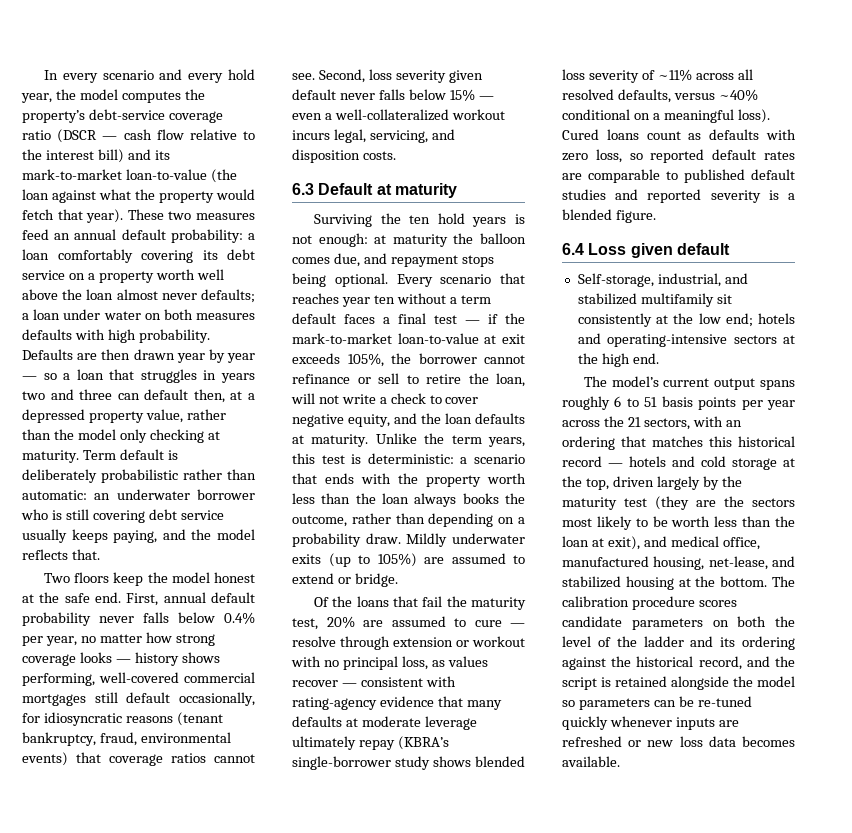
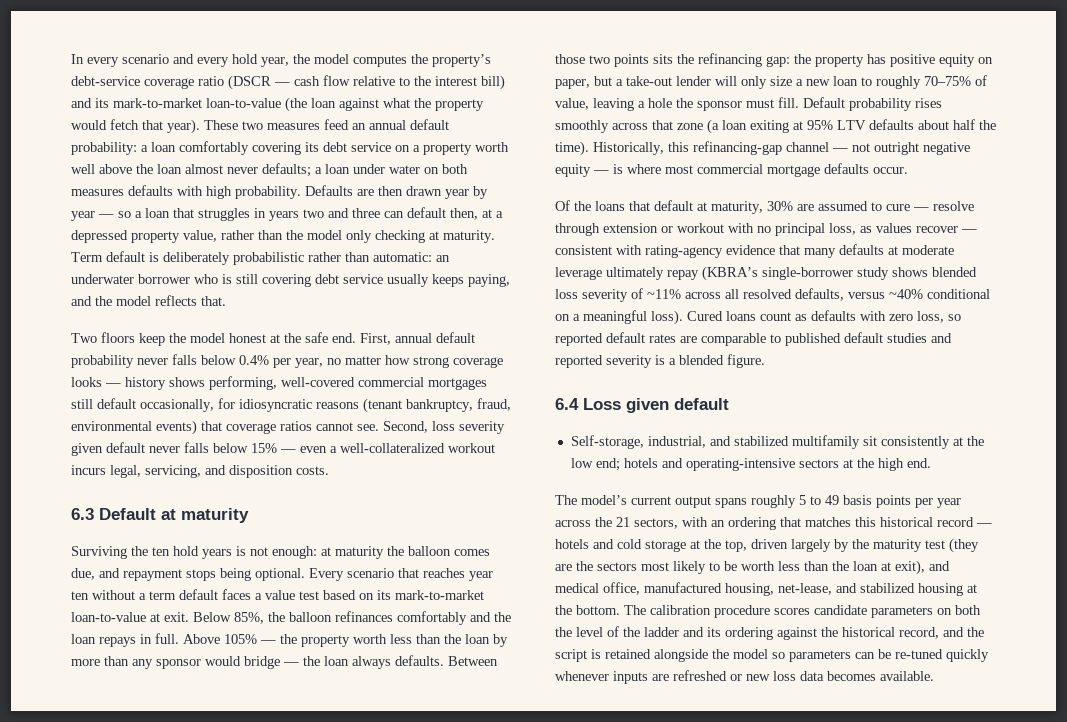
- Every scenario that reaches year ten without a term default faces a final test — if the mark-to-market loan-to-value at exit exceeds 105%, the borrower cannot refinance or sell to retire the loan, will not write a check to cover negative equity, and the loan defaults at maturity. Unlike the term years, this test is deterministic: a scenario that ends with the property worth less than the loan always books the outcome, rather than depending on a probability draw. Mildly underwater exits (up to 105%) are assumed to extend or bridge.
+ Every scenario that reaches year ten without a term default faces a value test based on its mark-to-market loan-to-value at exit. Below 85%, the balloon refinances comfortably and the loan repays in full. Above 105% — the property worth less than the loan by more than any sponsor would bridge — the loan always defaults. Between those two points sits the refinancing gap: the property has positive equity on paper, but a take-out lender will only size a new loan to roughly 70–75% of value, leaving a hole the sponsor must fill. Default probability rises smoothly across that zone (a loan exiting at 95% LTV defaults about half the time). Historically, this refinancing-gap channel — not outright negative equity — is where most commercial mortgage defaults occur.
- Of the loans that fail the maturity test, 20% are assumed to cure — resolve through extension or workout with no principal loss, as values recover — consistent with rating-agency evidence that many defaults at moderate leverage ultimately repay (KBRA’s single-borrower study shows blended loss severity of ~11% across all resolved defaults, versus ~40% conditional on a meaningful loss).
+ Of the loans that default at maturity, 30% are assumed to cure — resolve through extension or workout with no principal loss, as values recover — consistent with rating-agency evidence that many defaults at moderate leverage ultimately repay (KBRA’s single-borrower study shows blended loss severity of ~11% across all resolved defaults, versus ~40% conditional on a meaningful loss).
- The model’s current output spans roughly 6 to 51 basis points per year across the 21 sectors, with an ordering that matches this historical record — hotels and cold storage at the top, driven largely by the maturity test (they are the sectors most likely to be worth less than the loan at exit), and medical office, manufactured housing, net-lease, and stabilized housing at the bottom.
+ The model’s current output spans roughly 5 to 49 basis points per year across the 21 sectors, with an ordering that matches this historical record — hotels and cold storage at the top, driven largely by the maturity test (they are the sectors most likely to be worth less than the loan at exit), and medical office, manufactured housing, net-lease, and stabilized housing at the bottom.

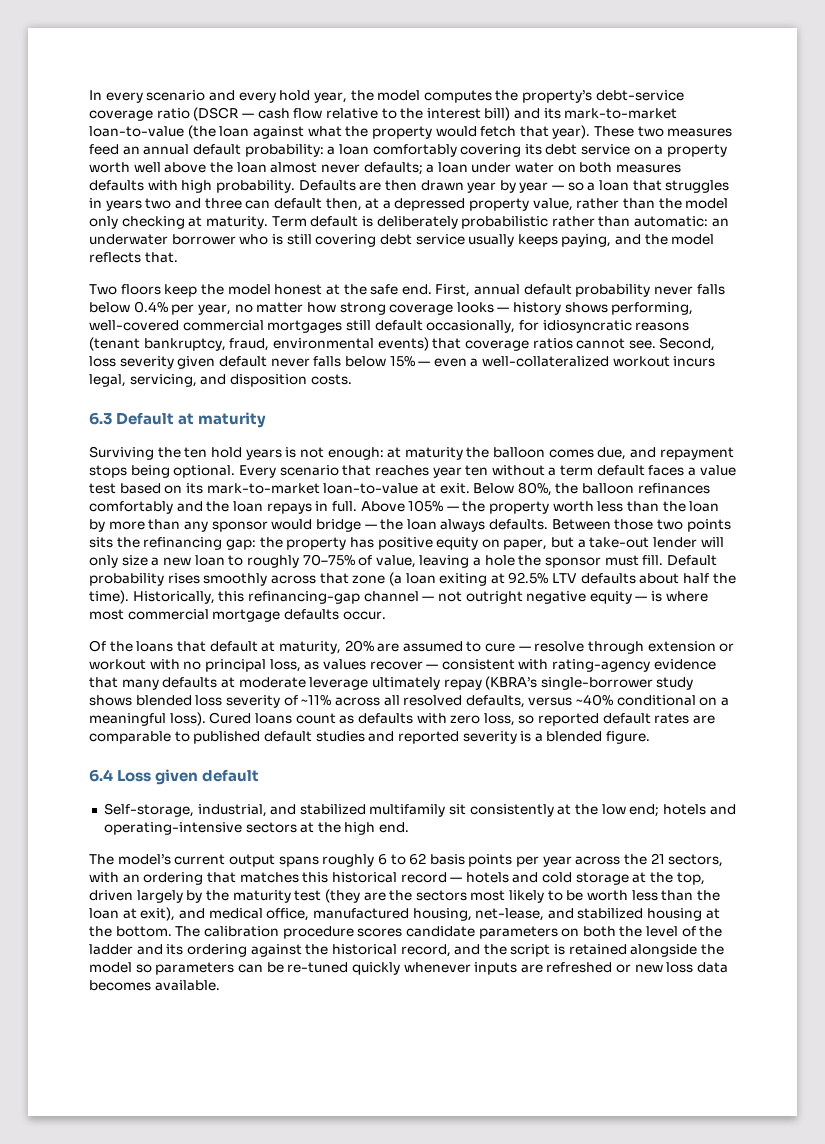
- Below 85%, the balloon refinances comfortably and the loan repays in full.
+ Below 80%, the balloon refinances comfortably and the loan repays in full.
- Default probability rises smoothly across that zone (a loan exiting at 95% LTV defaults about half the time).
+ Default probability rises smoothly across that zone (a loan exiting at 92.5% LTV defaults about half the time).
- Of the loans that default at maturity, 30% are assumed to cure — resolve through extension or workout with no principal loss, as values recover — consistent with rating-agency evidence that many defaults at moderate leverage ultimately repay (KBRA’s single-borrower study shows blended loss severity of ~11% across all resolved defaults, versus ~40% conditional on a meaningful loss).
+ Of the loans that default at maturity, 20% are assumed to cure — resolve through extension or workout with no principal loss, as values recover — consistent with rating-agency evidence that many defaults at moderate leverage ultimately repay (KBRA’s single-borrower study shows blended loss severity of ~11% across all resolved defaults, versus ~40% conditional on a meaningful loss).
- The model’s current output spans roughly 5 to 49 basis points per year across the 21 sectors, with an ordering that matches this historical record — hotels and cold storage at the top, driven largely by the maturity test (they are the sectors most likely to be worth less than the loan at exit), and medical office, manufactured housing, net-lease, and stabilized housing at the bottom.
+ The model’s current output spans roughly 6 to 62 basis points per year across the 21 sectors, with an ordering that matches this historical record — hotels and cold storage at the top, driven largely by the maturity test (they are the sectors most likely to be worth less than the loan at exit), and medical office, manufactured housing, net-lease, and stabilized housing at the bottom.

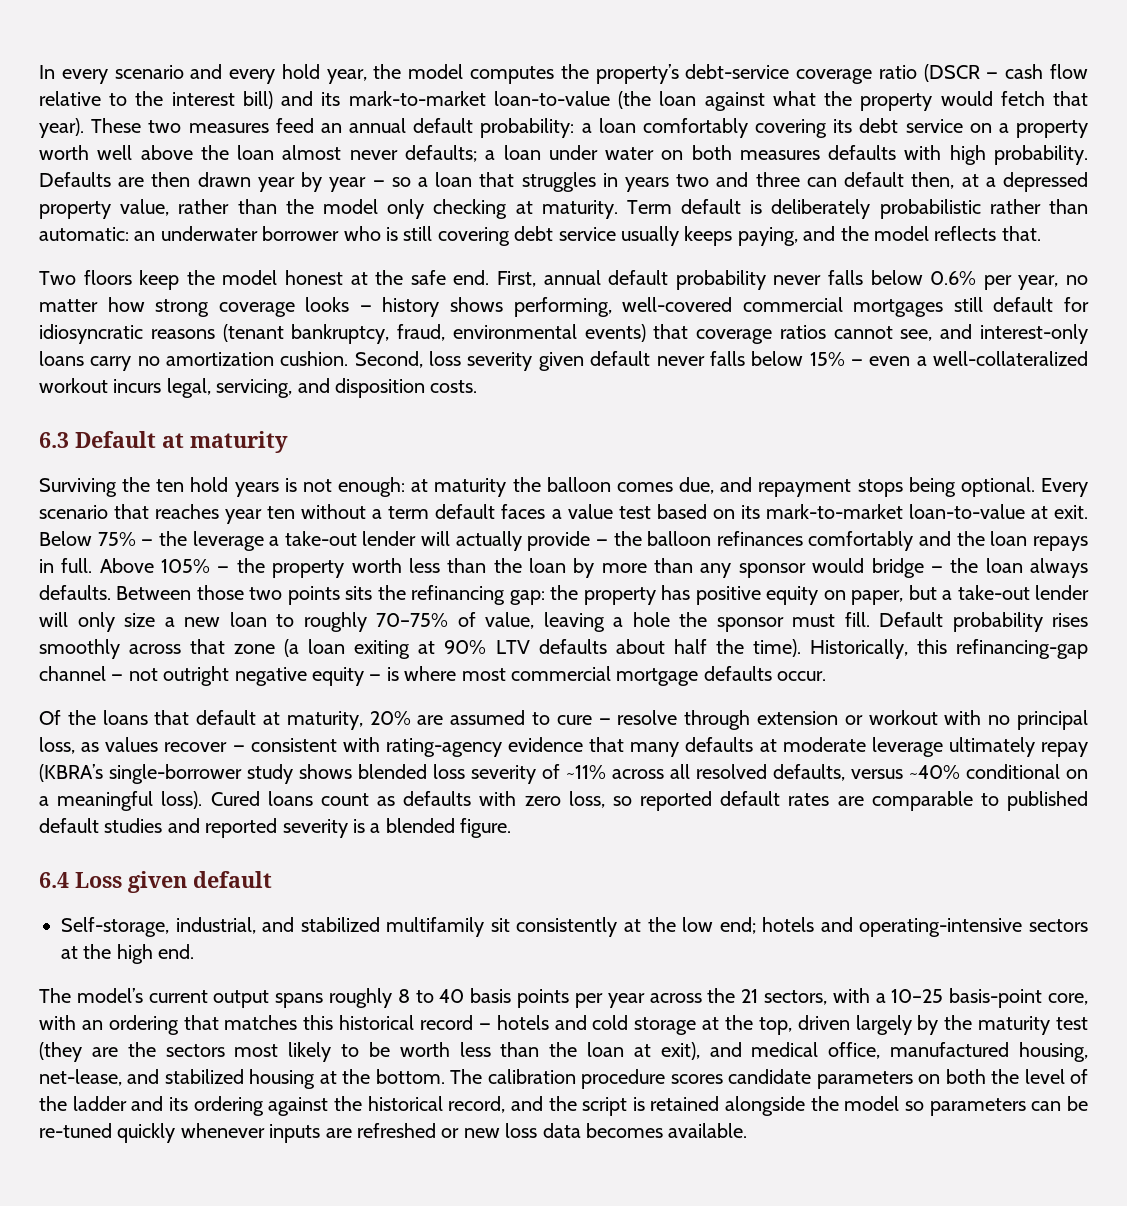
- First, annual default probability never falls below 0.4% per year, no matter how strong coverage looks — history shows performing, well-covered commercial mortgages still default occasionally, for idiosyncratic reasons (tenant bankruptcy, fraud, environmental events) that coverage ratios cannot see.
+ First, annual default probability never falls below 0.6% per year, no matter how strong coverage looks — history shows performing, well-covered commercial mortgages still default for idiosyncratic reasons (tenant bankruptcy, fraud, environmental events) that coverage ratios cannot see, and interest-only loans carry no amortization cushion.
- Below 80%, the balloon refinances comfortably and the loan repays in full.
+ Below 75% — the leverage a take-out lender will actually provide — the balloon refinances comfortably and the loan repays in full.
- Default probability rises smoothly across that zone (a loan exiting at 92.5% LTV defaults about half the time).
+ Default probability rises smoothly across that zone (a loan exiting at 90% LTV defaults about half the time).
- The model’s current output spans roughly 6 to 62 basis points per year across the 21 sectors, with an ordering that matches this historical record — hotels and cold storage at the top, driven largely by the maturity test (they are the sectors most likely to be worth less than the loan at exit), and medical office, manufactured housing, net-lease, and stabilized housing at the bottom.
+ The model’s current output spans roughly 8 to 40 basis points per year across the 21 sectors, with a 10–25 basis-point core, with an ordering that matches this historical record — hotels and cold storage at the top, driven largely by the maturity test (they are the sectors most likely to be worth less than the loan at exit), and medical office, manufactured housing, net-lease, and stabilized housing at the bottom.

